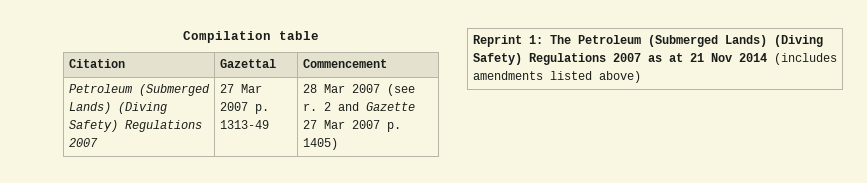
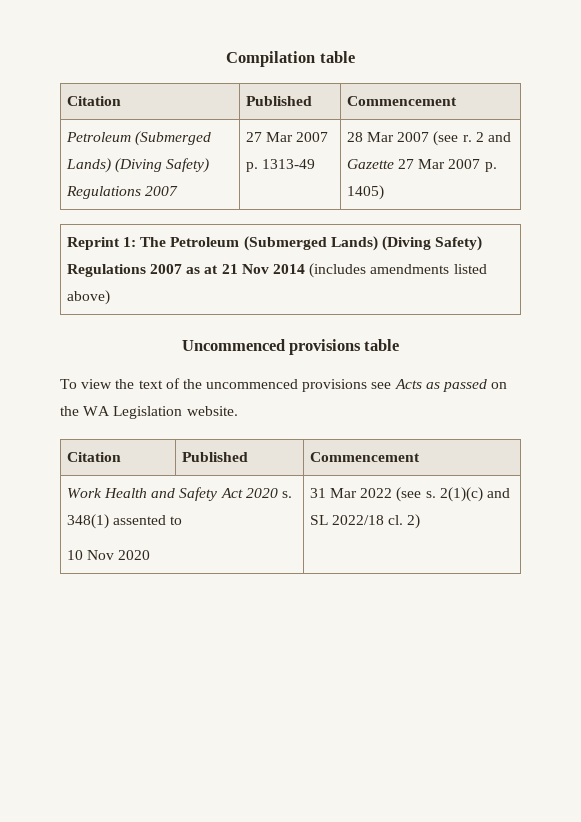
  Compilation table
- Citation | Gazettal | Commencement
+ Citation | Published | Commencement
+ Uncommenced provisions table
+ To view the text of the uncommenced provisions see Acts as passed on the WA Legislation website.
+ Citation | Published | Commencement
+ Work Health and Safety Act 2020 s. 348(1) assented to
+ 10 Nov 2020 | 31 Mar 2022 (see s. 2(1)(c) and SL 2022/18 cl. 2)

